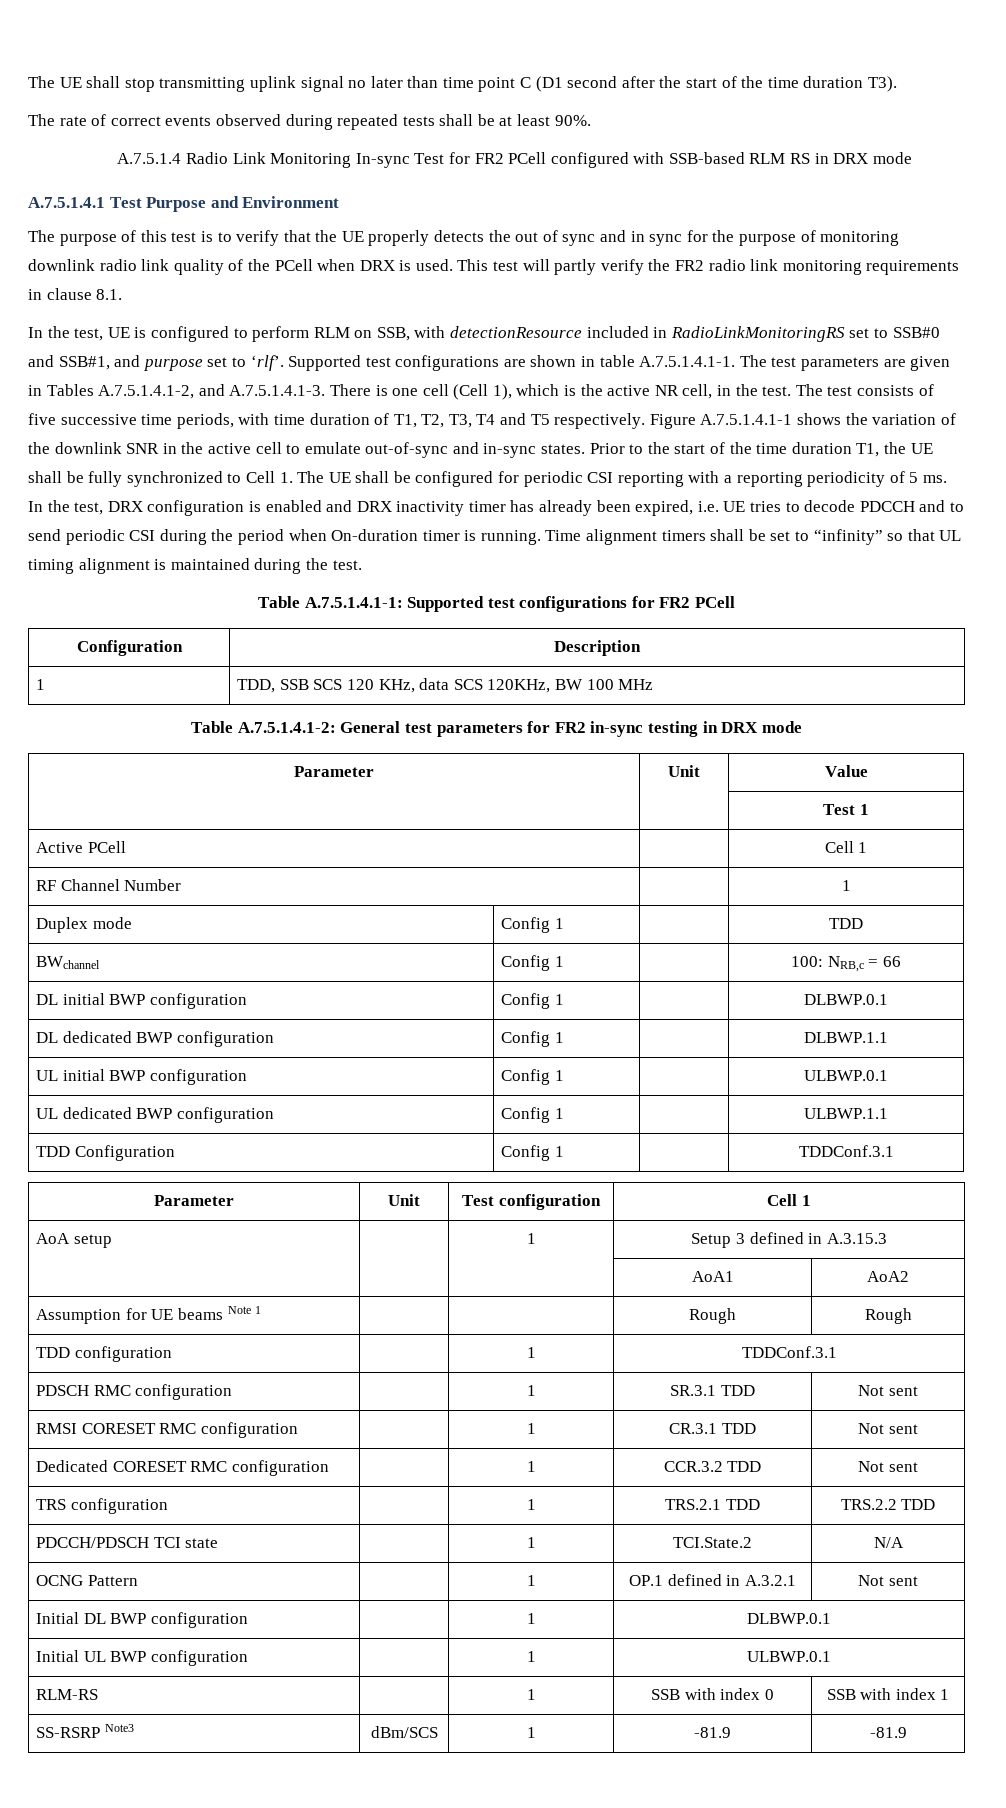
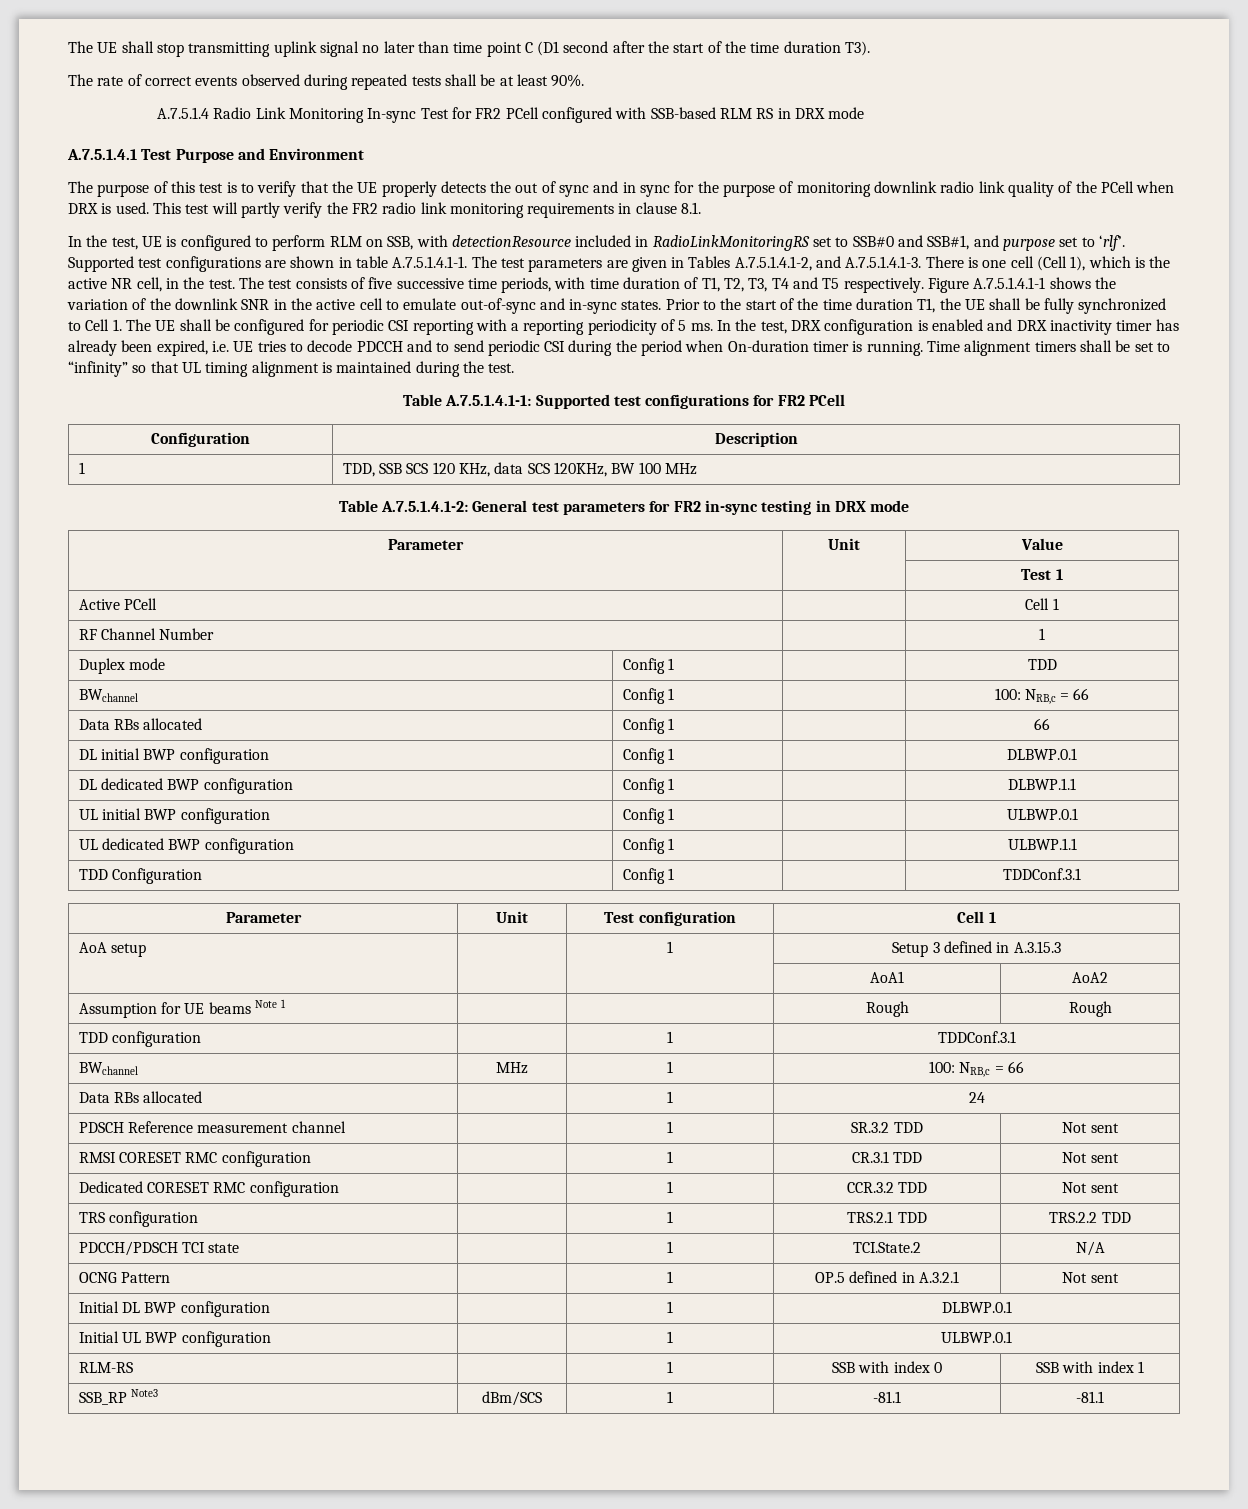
+ Data RBs allocated | Config 1 | | 66
- PDSCH RMC configuration | | 1 | SR.3.1 TDD | Not sent
+ BWchannel | MHz | 1 | 100: NRB,c = 66
+ Data RBs allocated | | 1 | 24
+ PDSCH Reference measurement channel | | 1 | SR.3.2 TDD | Not sent
- OCNG Pattern | | 1 | OP.1 defined in A.3.2.1 | Not sent
+ OCNG Pattern | | 1 | OP.5 defined in A.3.2.1 | Not sent
- SS-RSRP Note3 | dBm/SCS | 1 | -81.9 | -81.9
+ SSB_RP Note3 | dBm/SCS | 1 | -81.1 | -81.1

